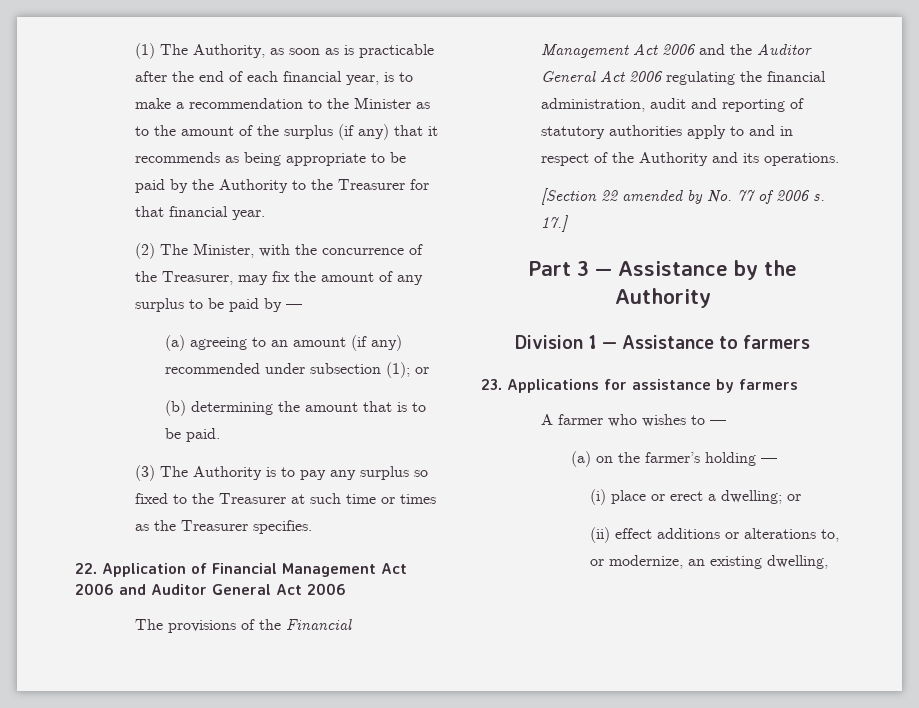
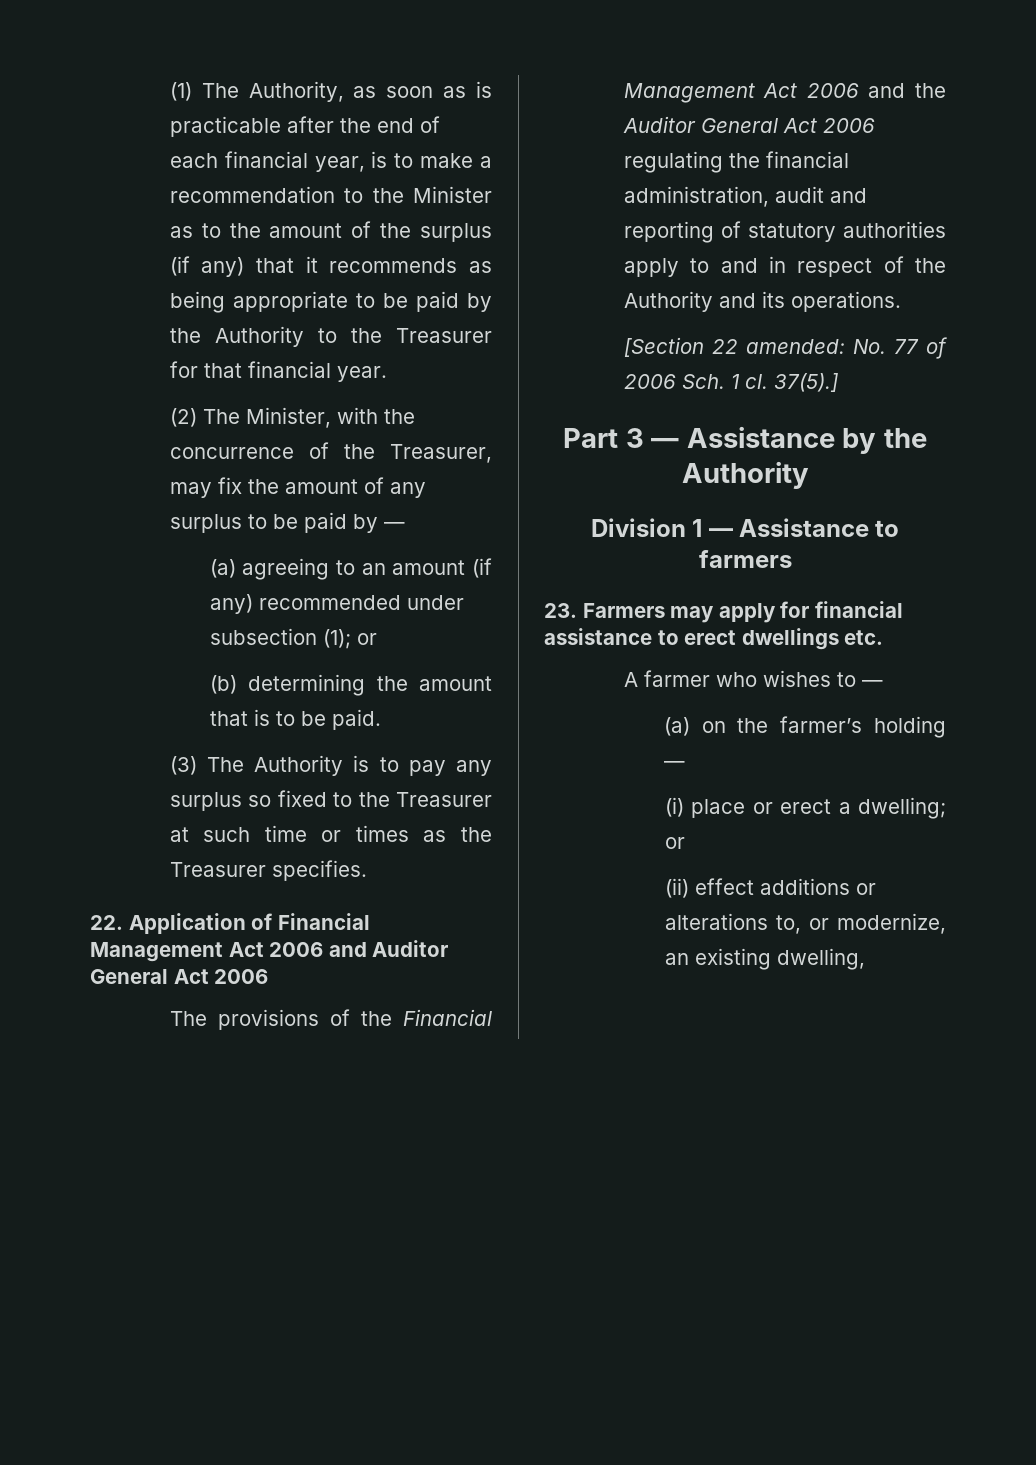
- [Section 22 amended by No. 77 of 2006 s. 17.]
+ [Section 22 amended: No. 77 of 2006 Sch. 1 cl. 37(5).]
- 23. Applications for assistance by farmers
+ 23. Farmers may apply for financial assistance to erect dwellings etc.

